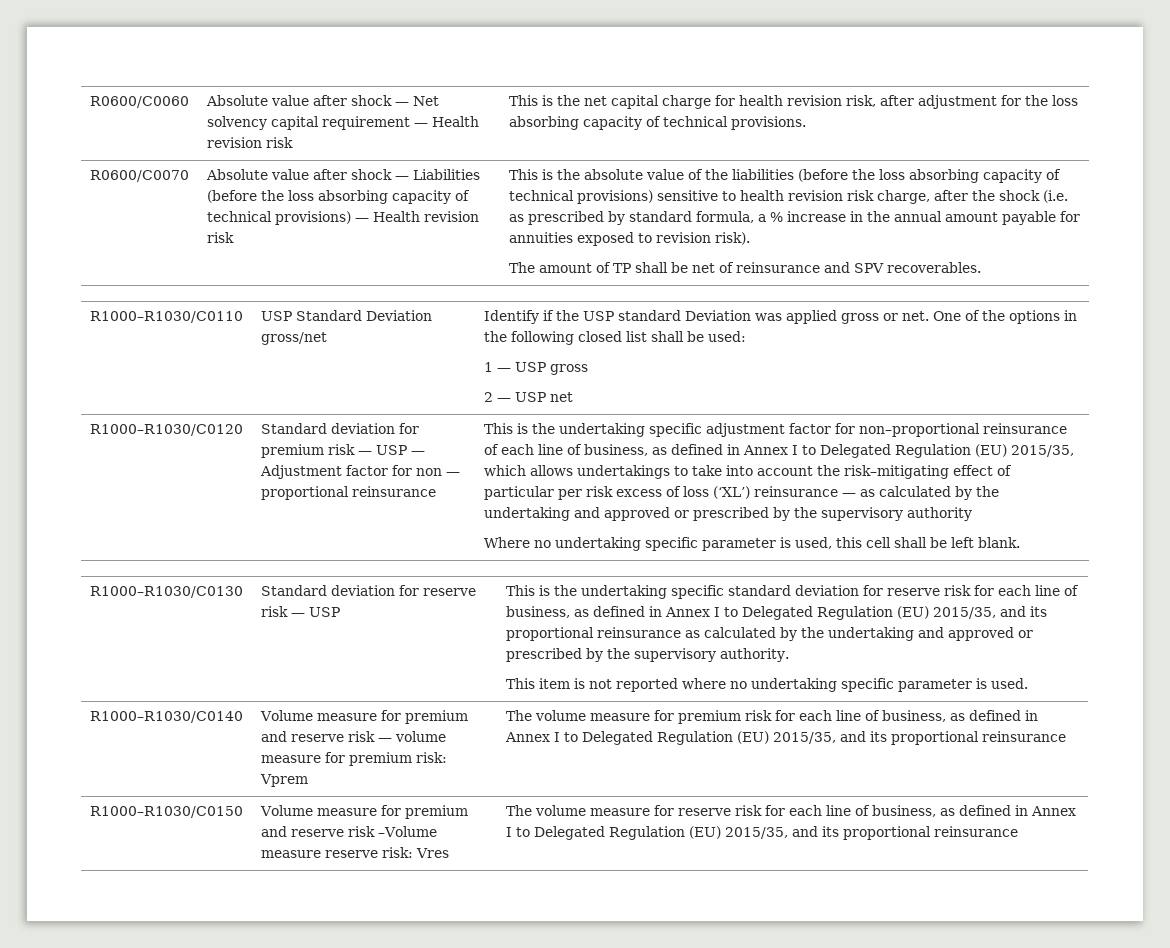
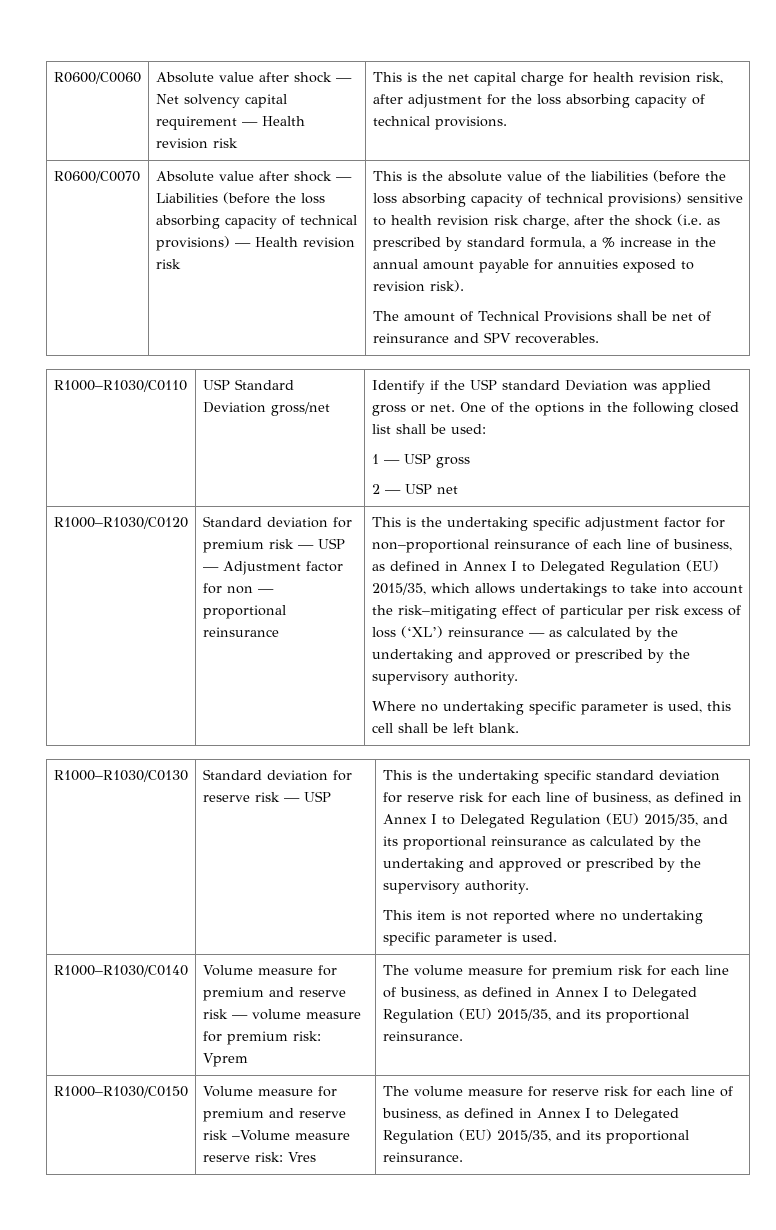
- The amount of TP shall be net of reinsurance and SPV recoverables.
+ The amount of Technical Provisions shall be net of reinsurance and SPV recoverables.
- This is the undertaking specific adjustment factor for non–proportional reinsurance of each line of business, as defined in Annex I to Delegated Regulation (EU) 2015/35, which allows undertakings to take into account the risk–mitigating effect of particular per risk excess of loss (‘XL’) reinsurance — as calculated by the undertaking and approved or prescribed by the supervisory authority
+ This is the undertaking specific adjustment factor for non–proportional reinsurance of each line of business, as defined in Annex I to Delegated Regulation (EU) 2015/35, which allows undertakings to take into account the risk–mitigating effect of particular per risk excess of loss (‘XL’) reinsurance — as calculated by the undertaking and approved or prescribed by the supervisory authority.
- R1000–R1030/C0140 | Volume measure for premium and reserve risk — volume measure for premium risk: Vprem | The volume measure for premium risk for each line of business, as defined in Annex I to Delegated Regulation (EU) 2015/35, and its proportional reinsurance
+ R1000–R1030/C0140 | Volume measure for premium and reserve risk — volume measure for premium risk: Vprem | The volume measure for premium risk for each line of business, as defined in Annex I to Delegated Regulation (EU) 2015/35, and its proportional reinsurance.
- R1000–R1030/C0150 | Volume measure for premium and reserve risk –Volume measure reserve risk: Vres | The volume measure for reserve risk for each line of business, as defined in Annex I to Delegated Regulation (EU) 2015/35, and its proportional reinsurance
+ R1000–R1030/C0150 | Volume measure for premium and reserve risk –Volume measure reserve risk: Vres | The volume measure for reserve risk for each line of business, as defined in Annex I to Delegated Regulation (EU) 2015/35, and its proportional reinsurance.

